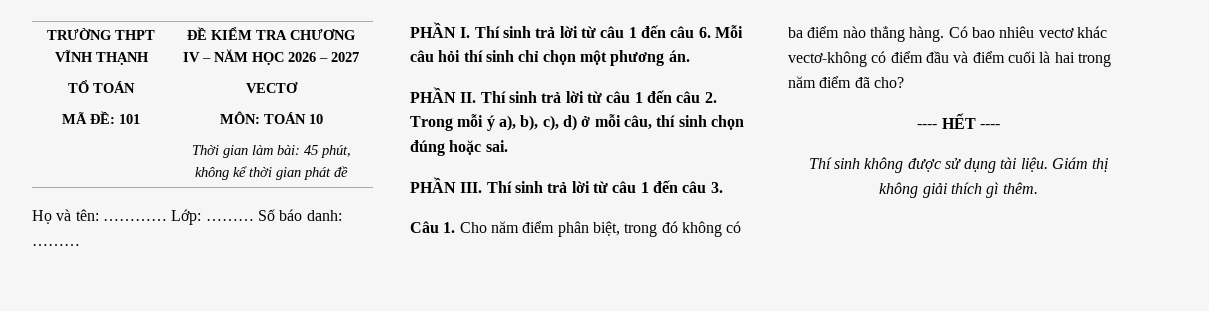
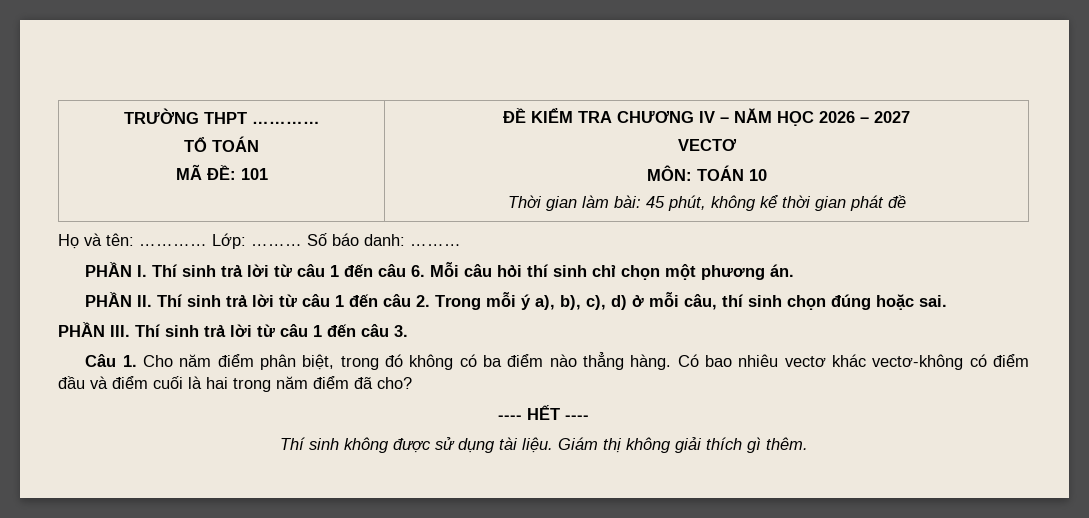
- TRƯỜNG THPT VĨNH THẠNH
+ TRƯỜNG THPT …………

